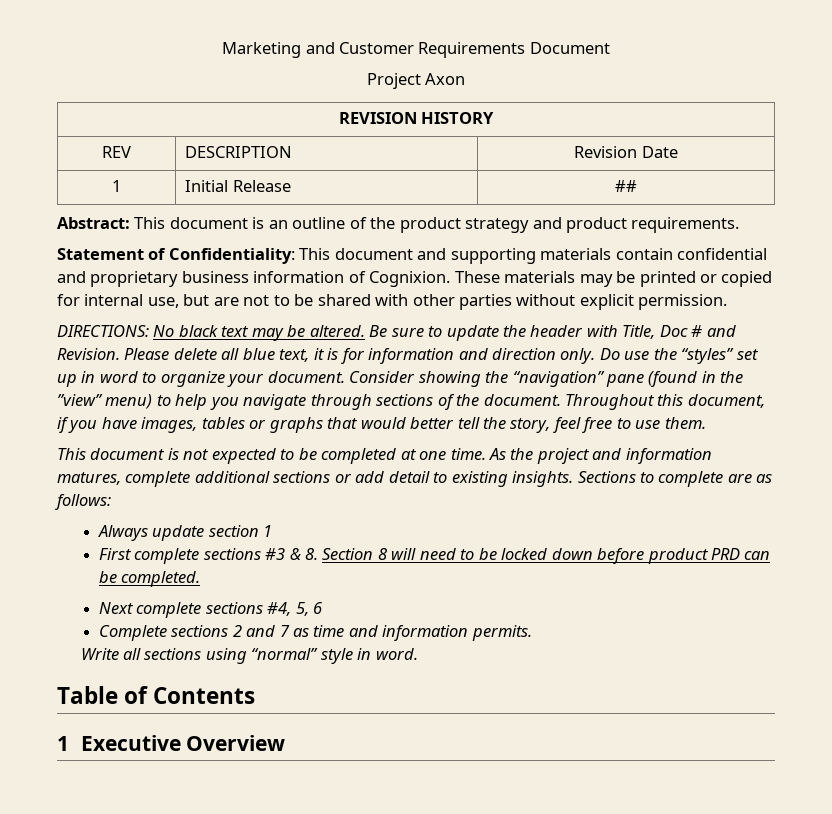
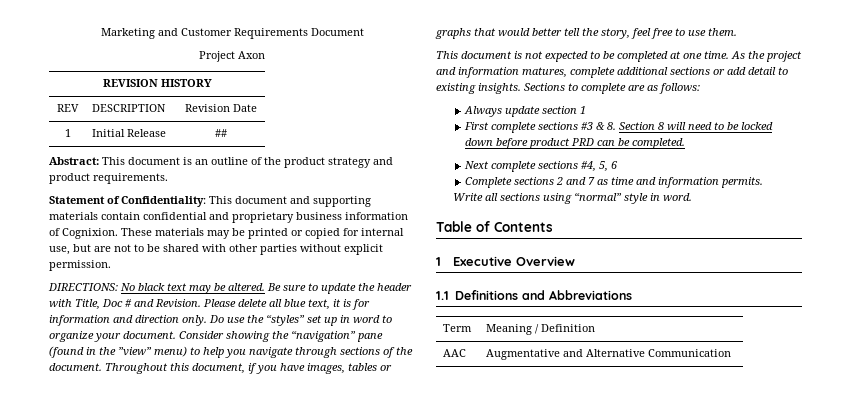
+ 1.1 Definitions and Abbreviations
+ Term | Meaning / Definition
+ AAC | Augmentative and Alternative Communication

